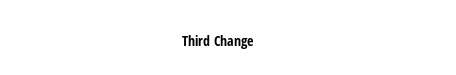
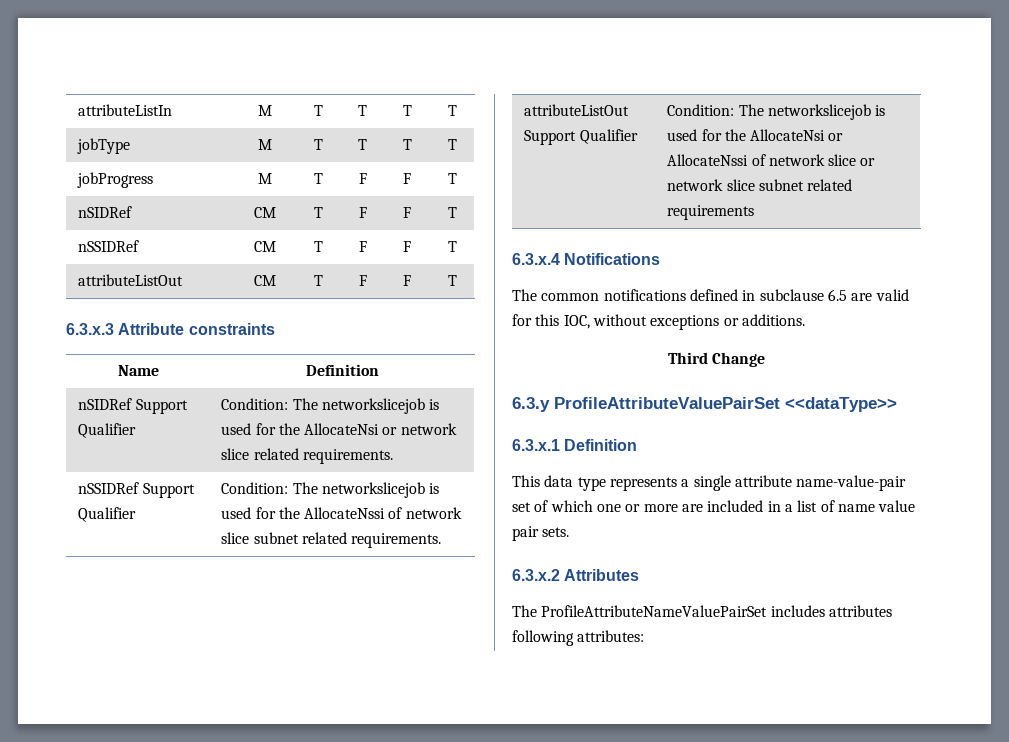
+ attributeListIn | M | T | T | T | T
+ jobType | M | T | T | T | T
+ jobProgress | M | T | F | F | T
+ nSIDRef | CM | T | F | F | T
+ nSSIDRef | CM | T | F | F | T
+ attributeListOut | CM | T | F | F | T
+ 6.3.x.3 Attribute constraints
+ Name | Definition
+ nSIDRef Support Qualifier | Condition: The networkslicejob is used for the AllocateNsi or network slice related requirements.
+ nSSIDRef Support Qualifier | Condition: The networkslicejob is used for the AllocateNssi of network slice subnet related requirements.
+ attributeListOut Support Qualifier | Condition: The networkslicejob is used for the AllocateNsi or AllocateNssi of network slice or network slice subnet related requirements
+ 6.3.x.4 Notifications
+ The common notifications defined in subclause 6.5 are valid for this IOC, without exceptions or additions.
  Third Change
+ 6.3.y ProfileAttributeValuePairSet <<dataType>>
+ 6.3.x.1 Definition
+ This data type represents a single attribute name-value-pair set of which one or more are included in a list of name value pair sets.
+ 6.3.x.2 Attributes
+ The ProfileAttributeNameValuePairSet includes attributes following attributes:

